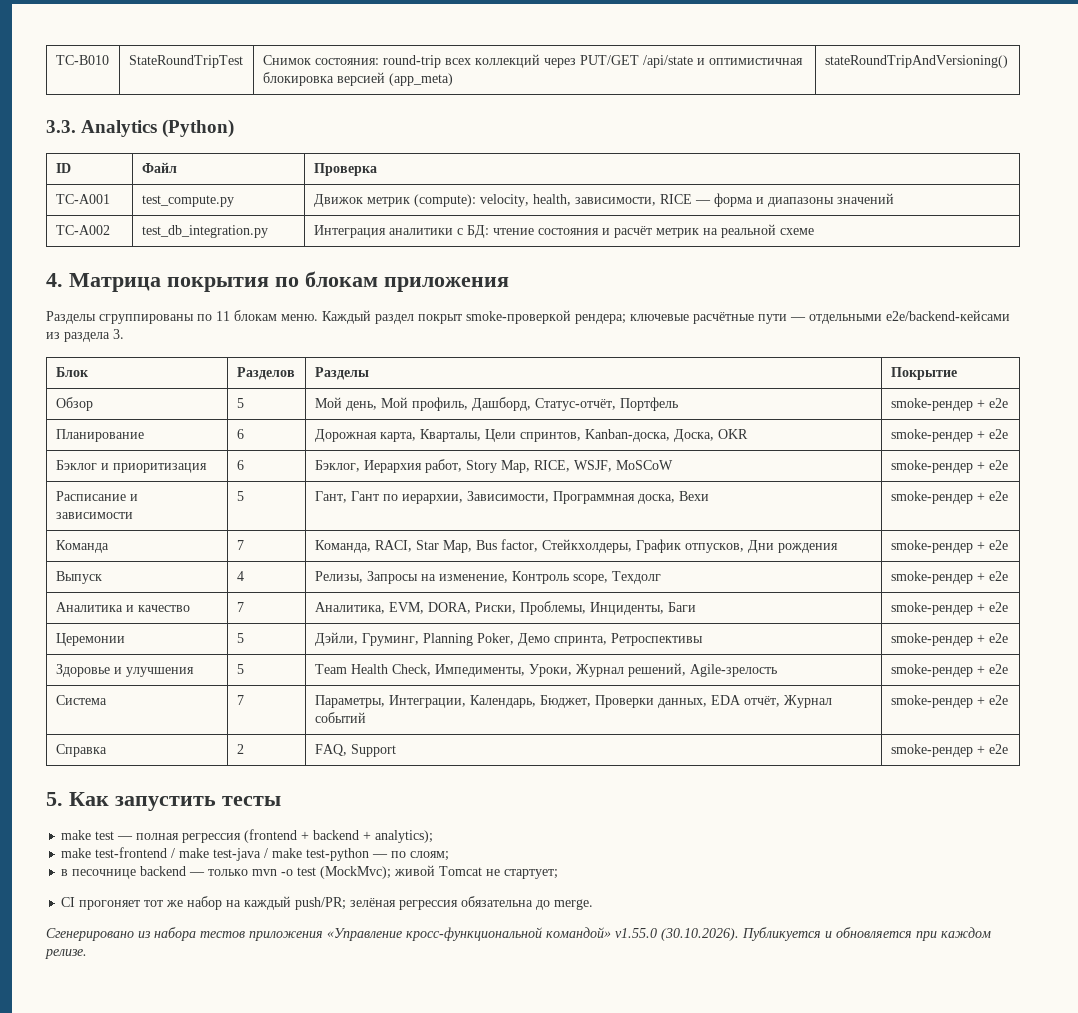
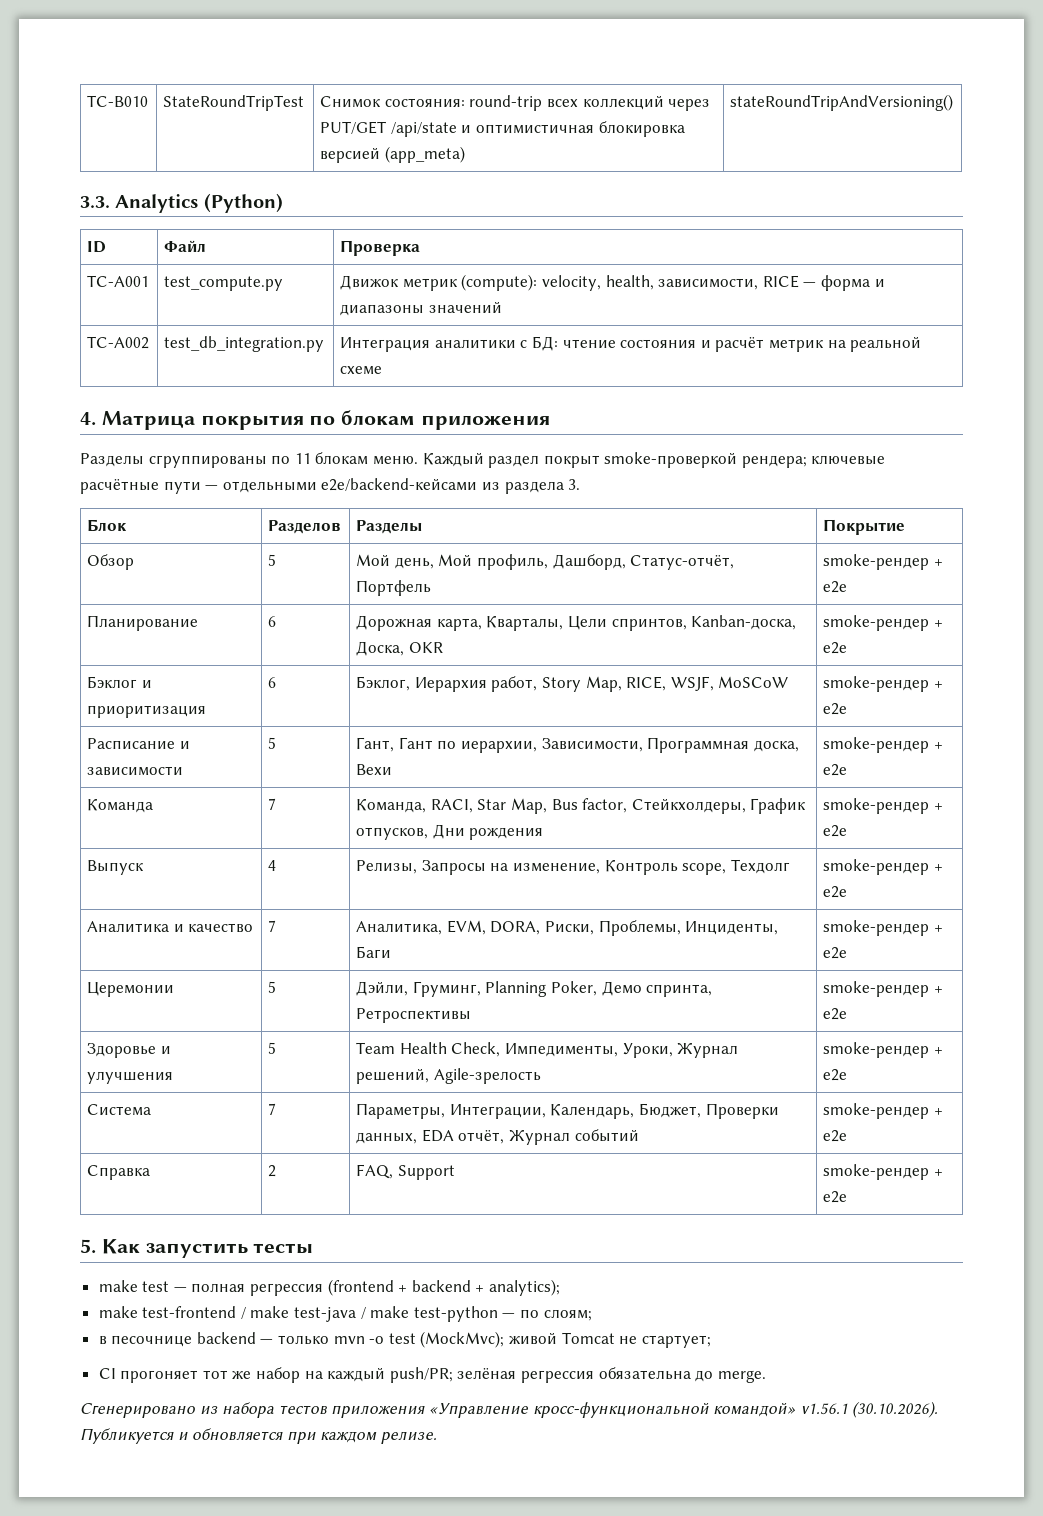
- Сгенерировано из набора тестов приложения «Управление кросс-функциональной командой» v1.55.0 (30.10.2026). Публикуется и обновляется при каждом релизе.
+ Сгенерировано из набора тестов приложения «Управление кросс-функциональной командой» v1.56.1 (30.10.2026). Публикуется и обновляется при каждом релизе.

